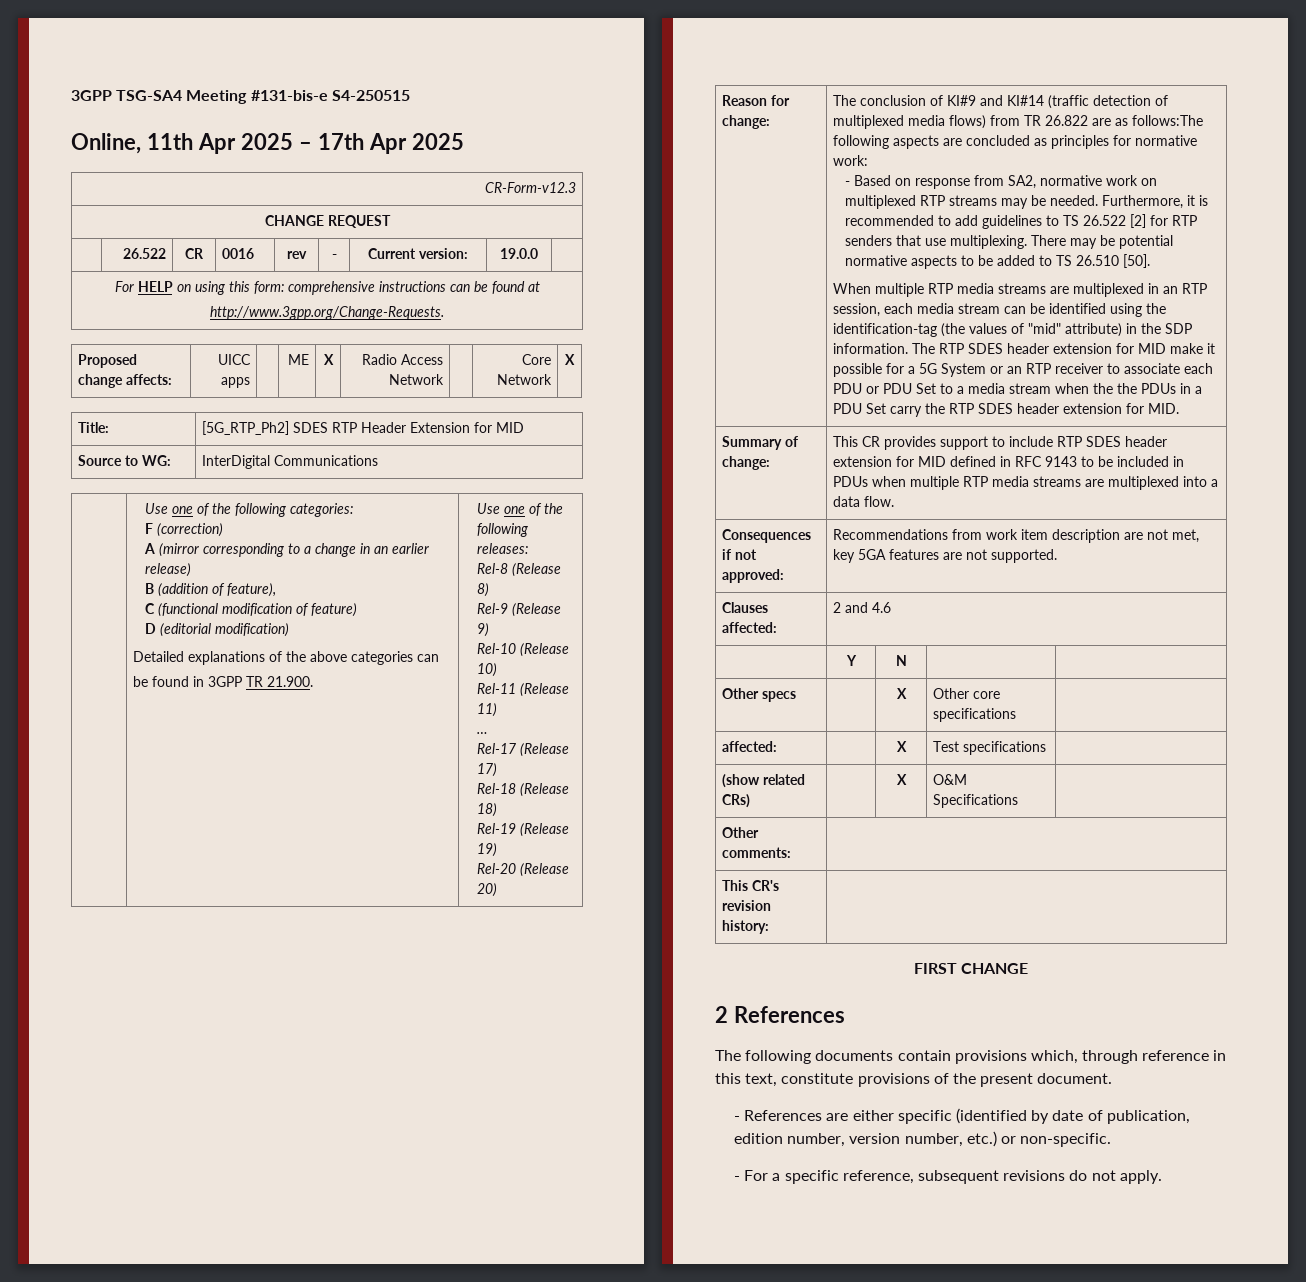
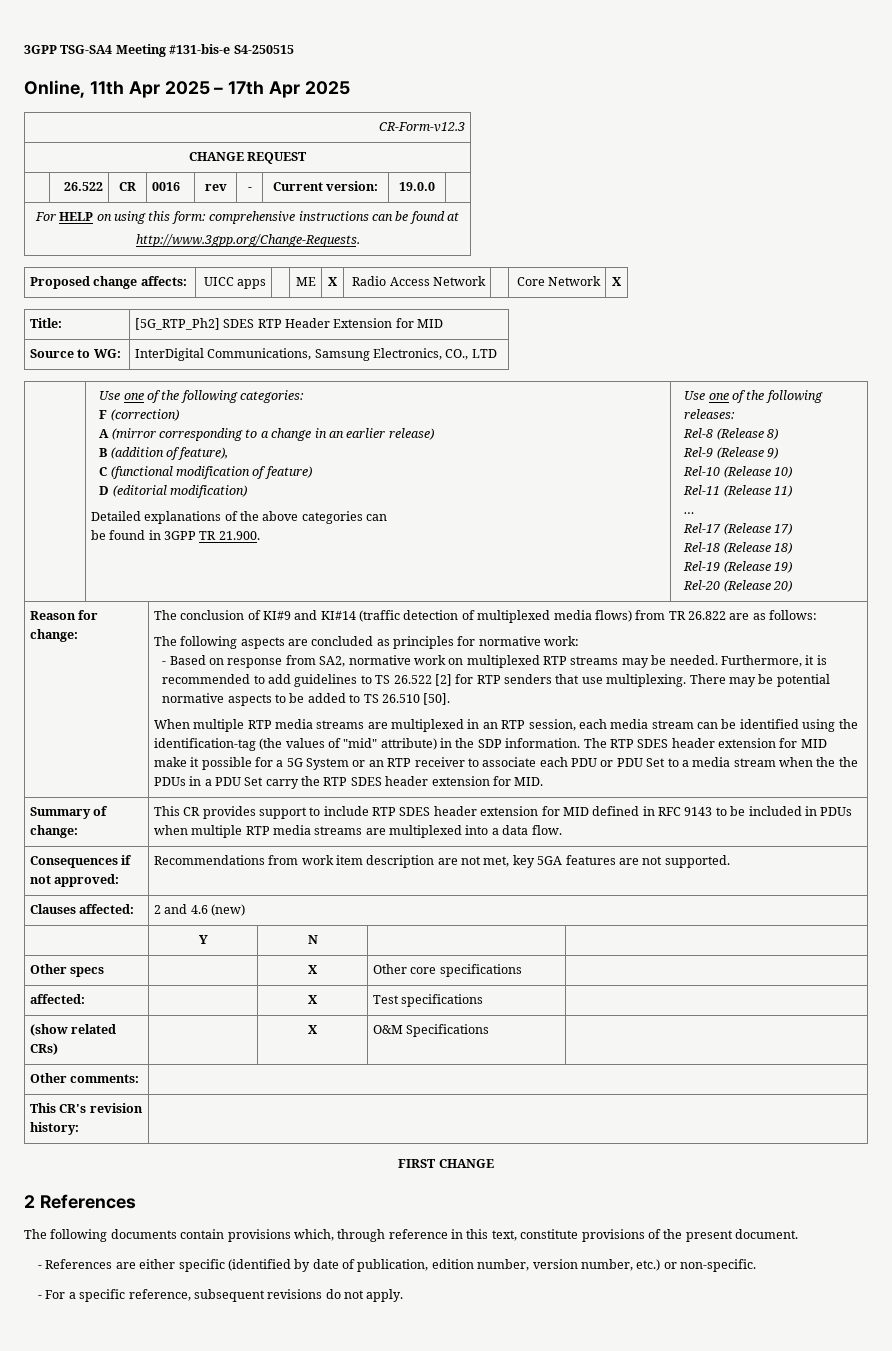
- Source to WG: | InterDigital Communications
+ Source to WG: | InterDigital Communications, Samsung Electronics, CO., LTD
- The conclusion of KI#9 and KI#14 (traffic detection of multiplexed media flows) from TR 26.822 are as follows:The following aspects are concluded as principles for normative work:
+ The conclusion of KI#9 and KI#14 (traffic detection of multiplexed media flows) from TR 26.822 are as follows:
+ The following aspects are concluded as principles for normative work:
- Clauses affected: | 2 and 4.6
+ Clauses affected: | 2 and 4.6 (new)

